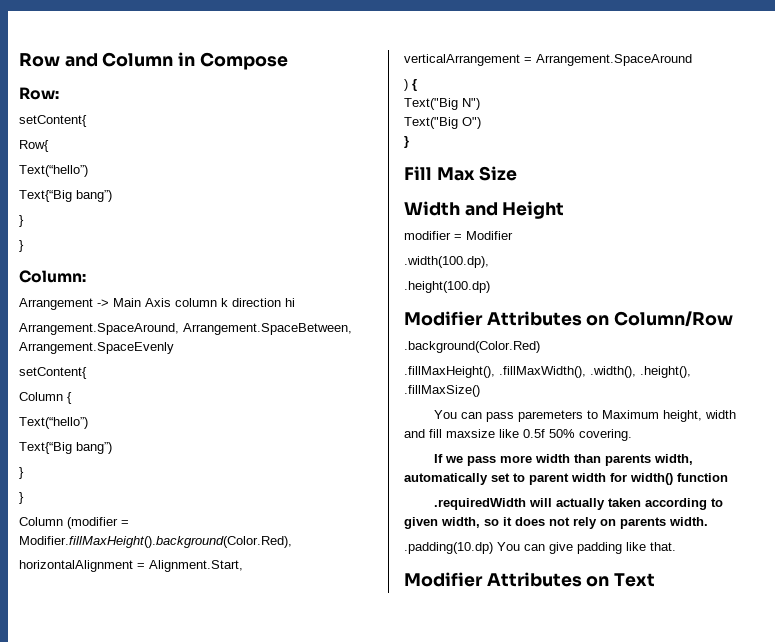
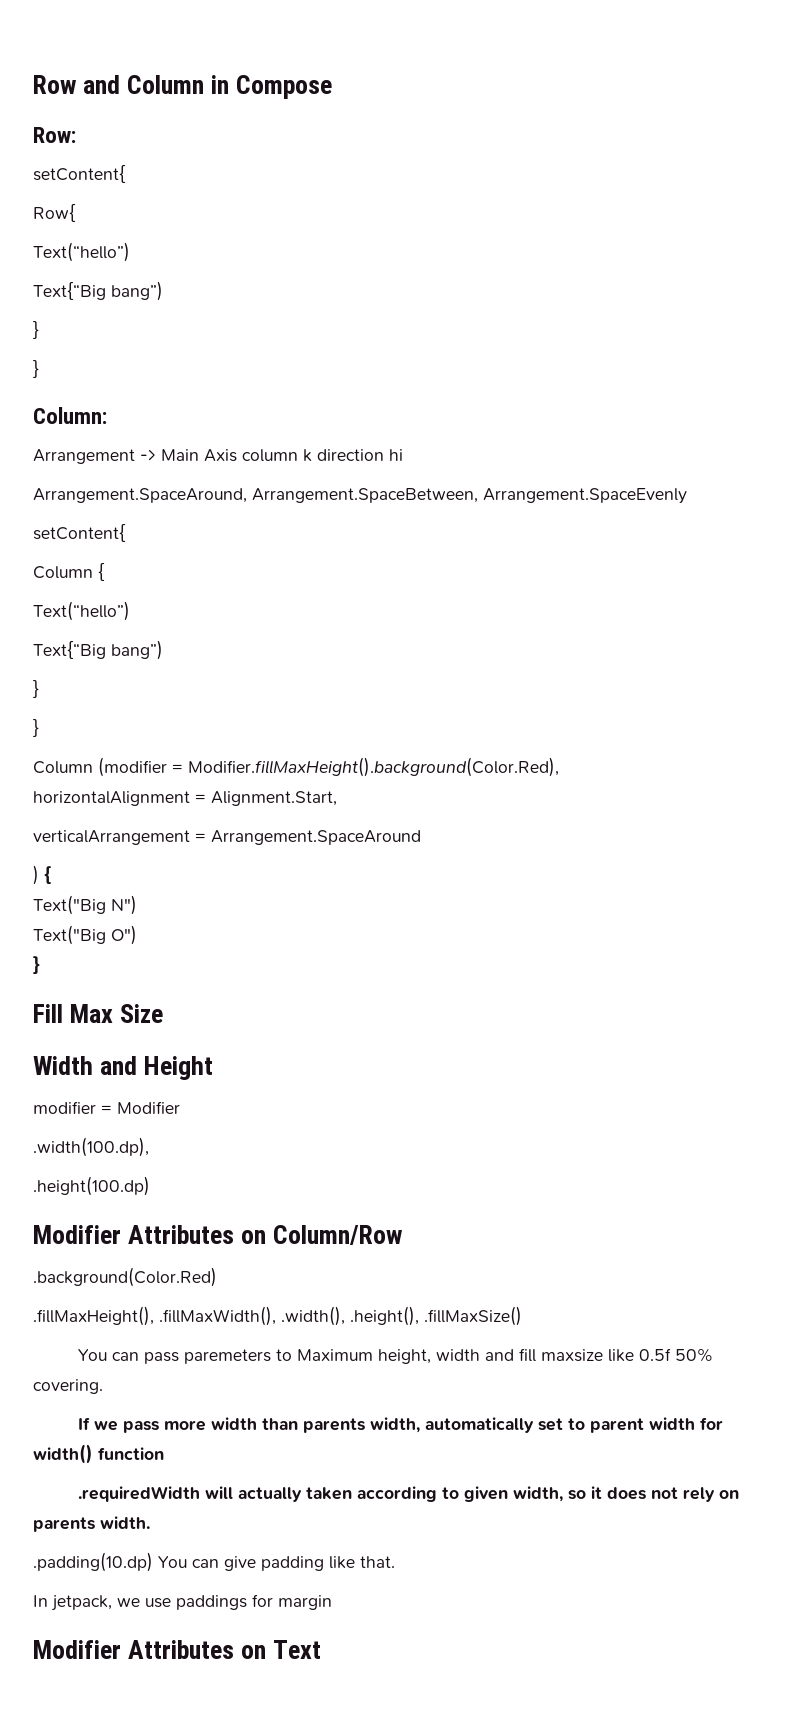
+ In jetpack, we use paddings for margin

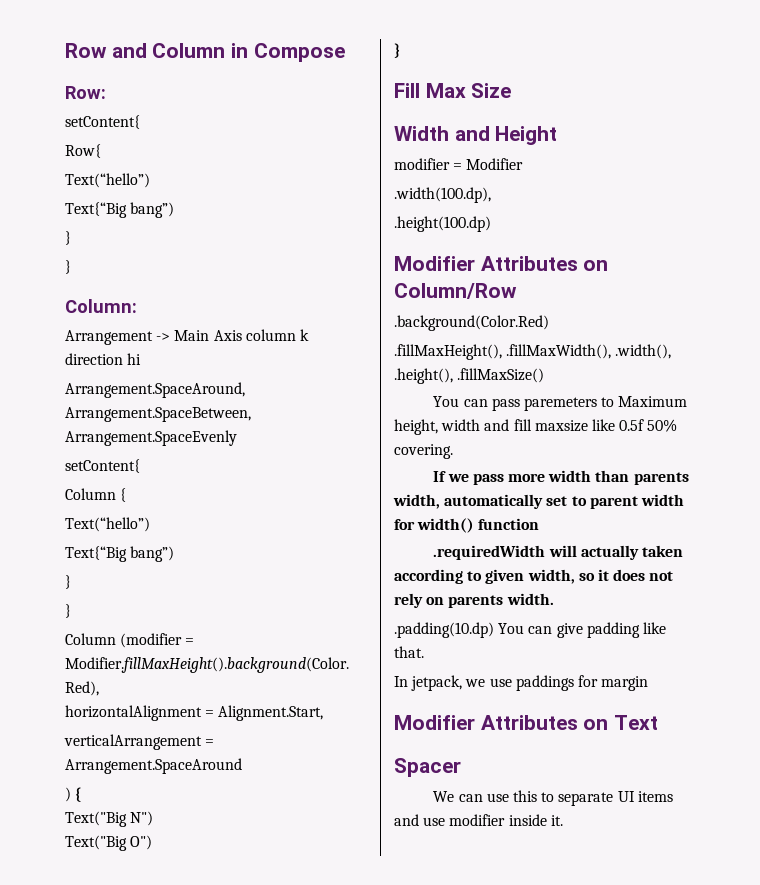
+ Spacer
+ We can use this to separate UI items and use modifier inside it.

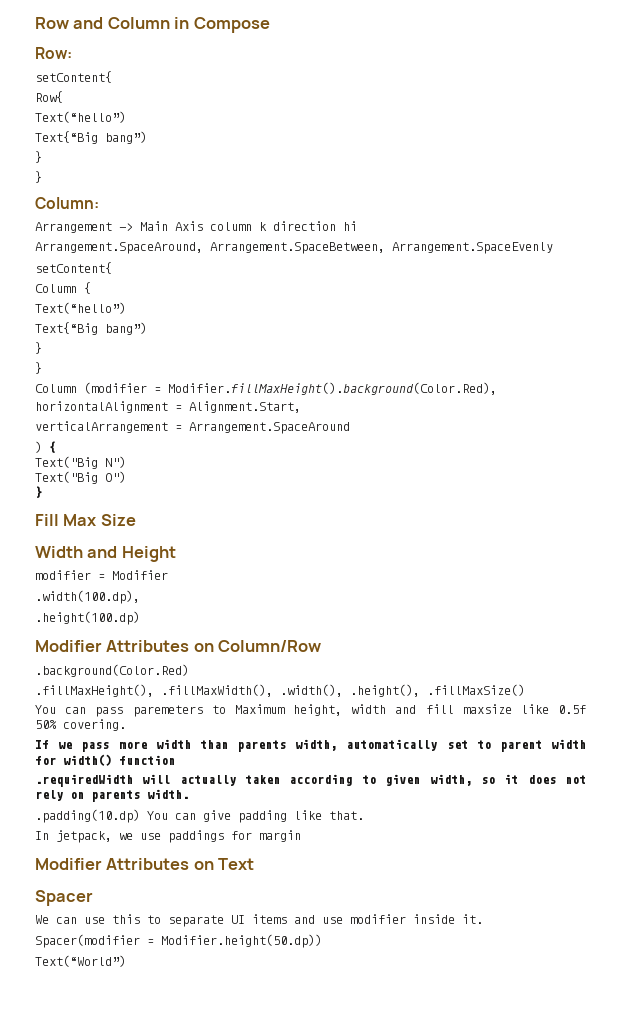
+ Spacer(modifier = Modifier.height(50.dp))
+ Text(“World”)

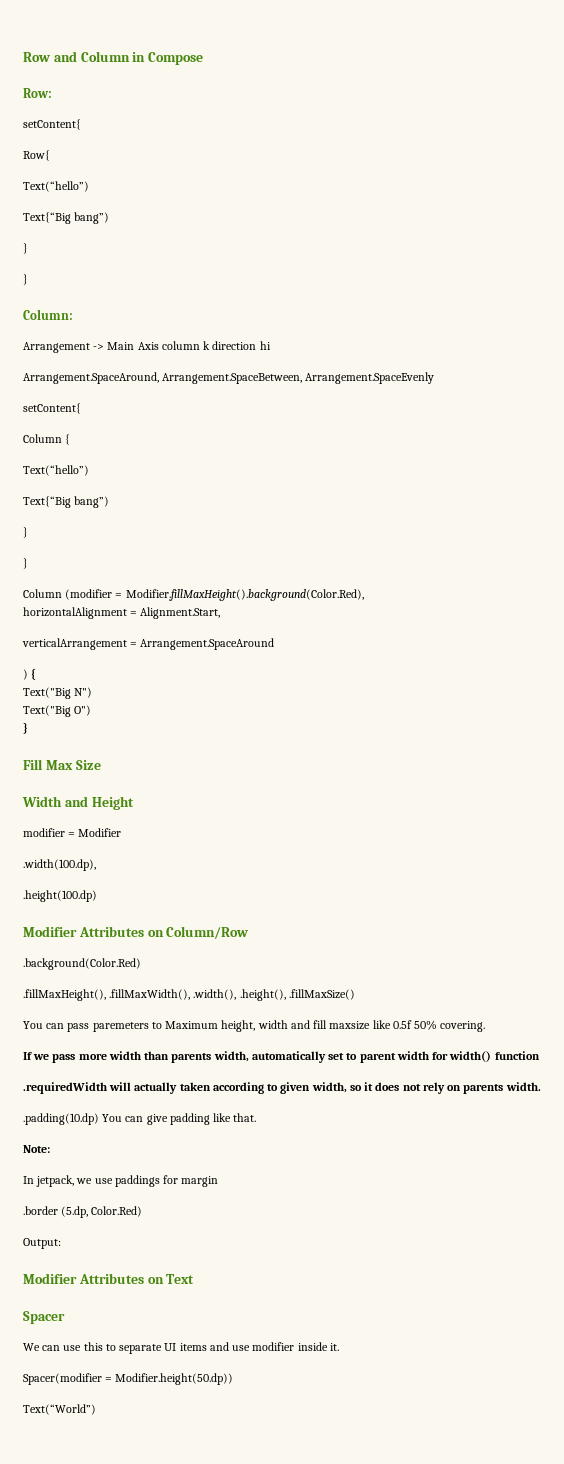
+ Note:
+ .border (5.dp, Color.Red)
+ Output:

